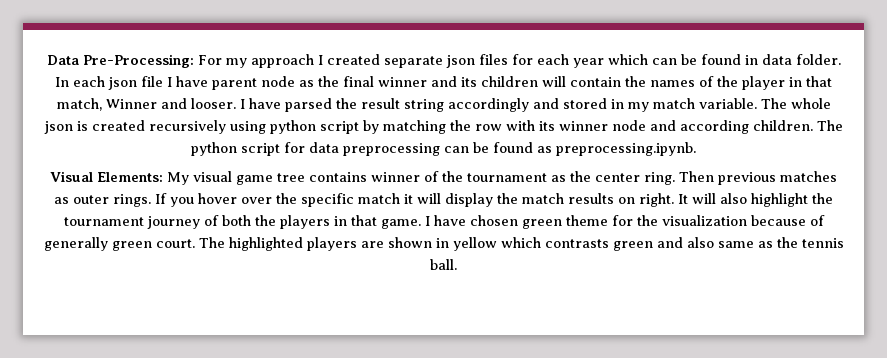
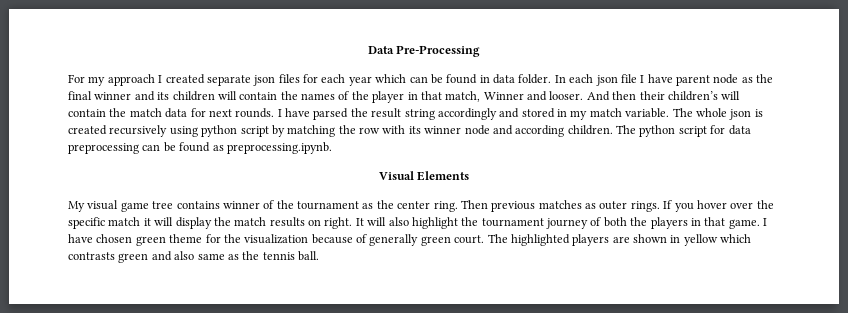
- Data Pre-Processing: For my approach I created separate json files for each year which can be found in data folder.
+ Data Pre-Processing
+ For my approach I created separate json files for each year which can be found in data folder.
+ And then their children’s will contain the match data for next rounds.
- Visual Elements: My visual game tree contains winner of the tournament as the center ring.
+ Visual Elements
+ My visual game tree contains winner of the tournament as the center ring.

